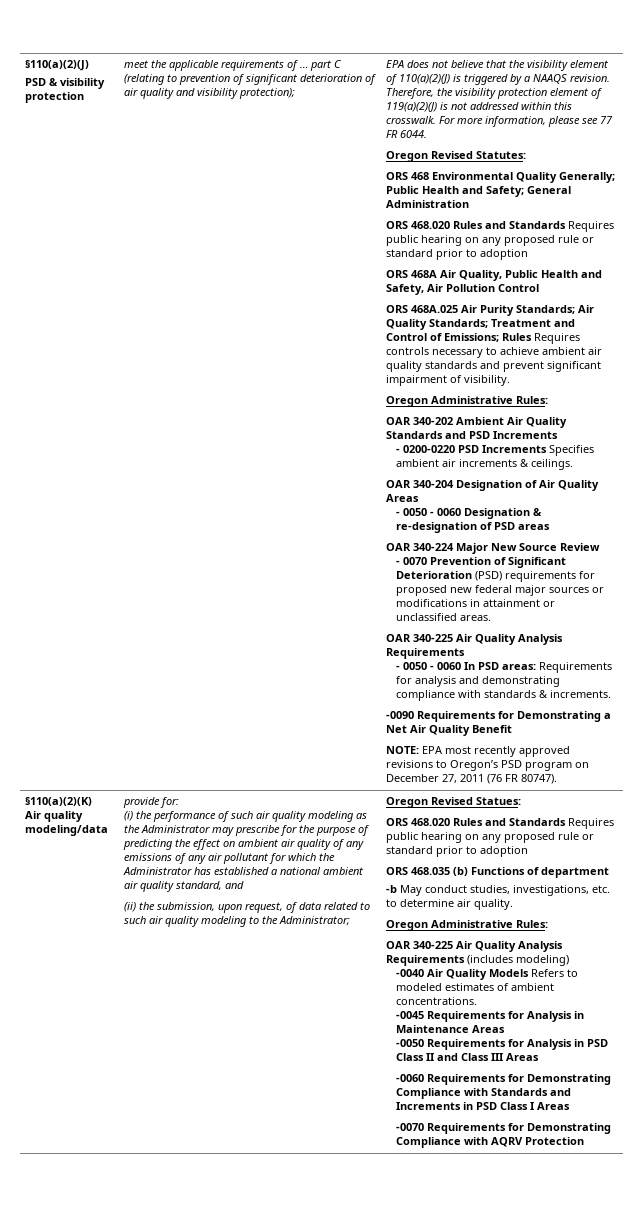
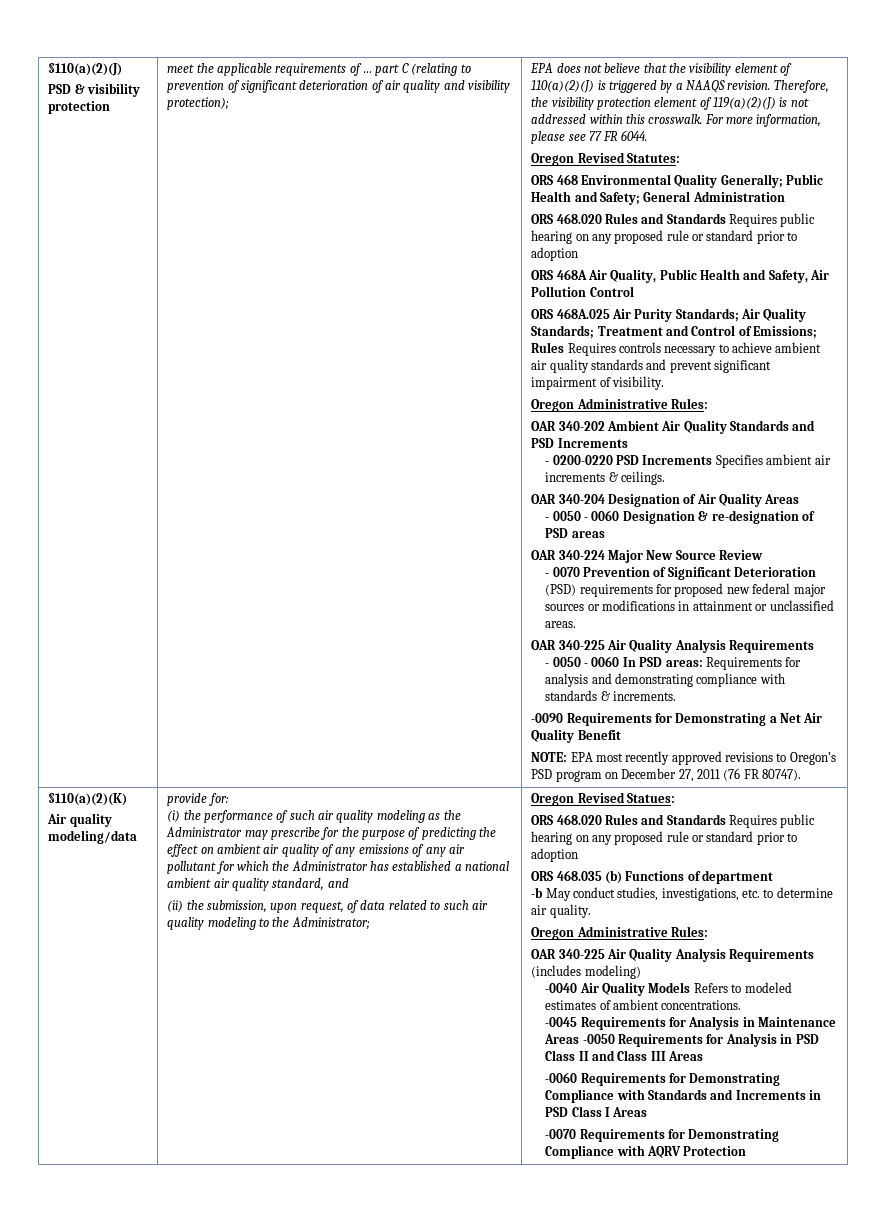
- -0045 Requirements for Analysis in Maintenance Areas
- -0050 Requirements for Analysis in PSD Class II and Class III Areas
+ -0045 Requirements for Analysis in Maintenance Areas -0050 Requirements for Analysis in PSD Class II and Class III Areas

